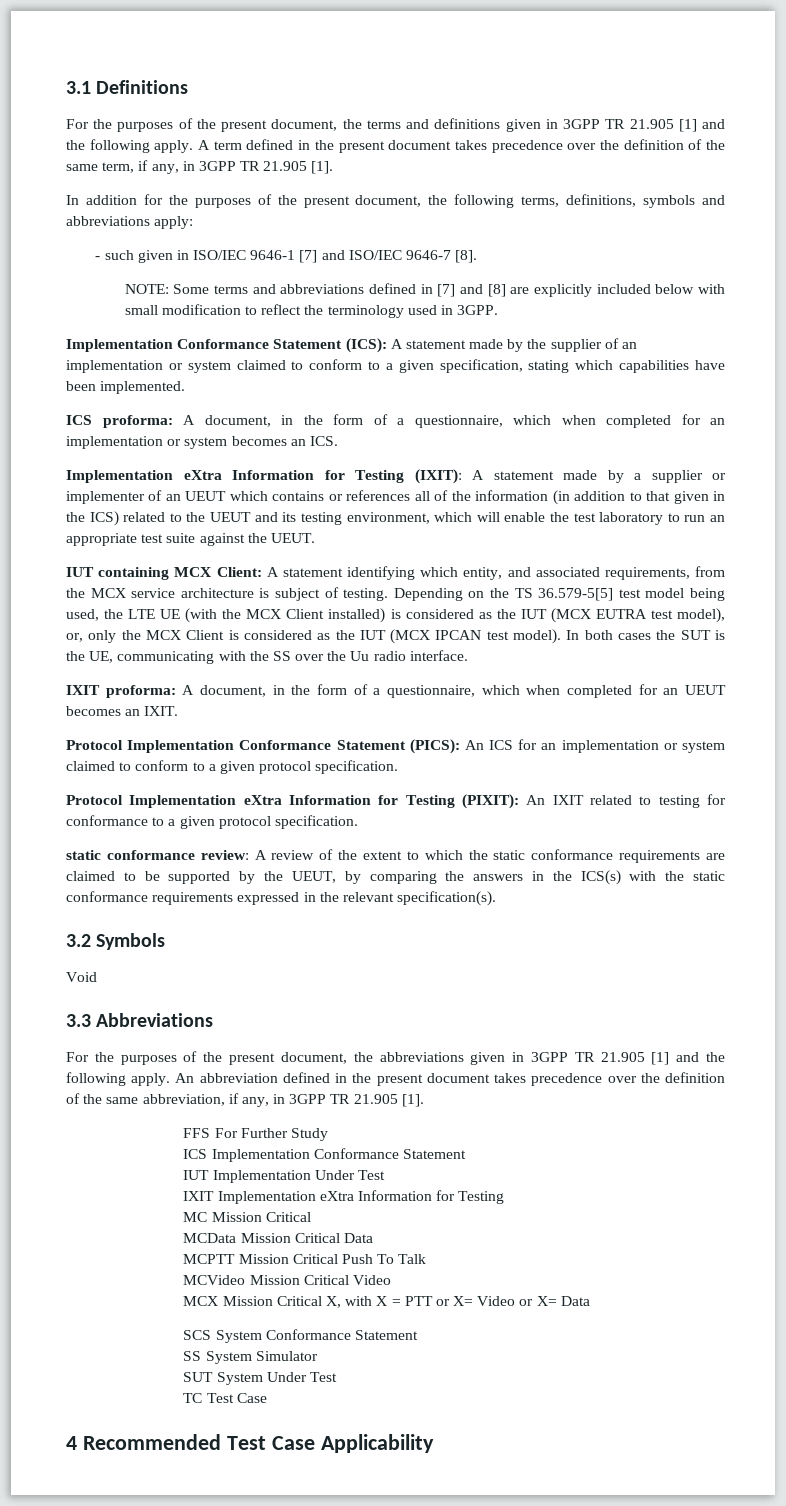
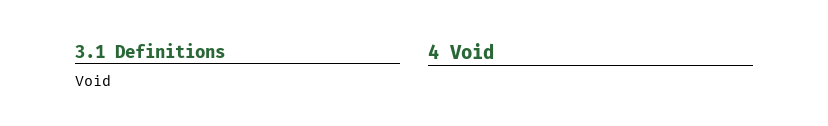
  3.1 Definitions
- For the purposes of the present document, the terms and definitions given in 3GPP TR 21.905 [1] and the following apply. A term defined in the present document takes precedence over the definition of the same term, if any, in 3GPP TR 21.905 [1].
- In addition for the purposes of the present document, the following terms, definitions, symbols and abbreviations apply:
- - such given in ISO/IEC 9646-1 [7] and ISO/IEC 9646-7 [8].
- NOTE: Some terms and abbreviations defined in [7] and [8] are explicitly included below with small modification to reflect the terminology used in 3GPP.
- Implementation Conformance Statement (ICS): A statement made by the supplier of an implementation or system claimed to conform to a given specification, stating which capabilities have been implemented.
- ICS proforma: A document, in the form of a questionnaire, which when completed for an implementation or system becomes an ICS.
- Implementation eXtra Information for Testing (IXIT): A statement made by a supplier or implementer of an UEUT which contains or references all of the information (in addition to that given in the ICS) related to the UEUT and its testing environment, which will enable the test laboratory to run an appropriate test suite against the UEUT.
- IUT containing MCX Client: A statement identifying which entity, and associated requirements, from the MCX service architecture is subject of testing. Depending on the TS 36.579-5[5] test model being used, the LTE UE (with the MCX Client installed) is considered as the IUT (MCX EUTRA test model), or, only the MCX Client is considered as the IUT (MCX IPCAN test model). In both cases the SUT is the UE, communicating with the SS over the Uu radio interface.
- IXIT proforma: A document, in the form of a questionnaire, which when completed for an UEUT becomes an IXIT.
- Protocol Implementation Conformance Statement (PICS): An ICS for an implementation or system claimed to conform to a given protocol specification.
- Protocol Implementation eXtra Information for Testing (PIXIT): An IXIT related to testing for conformance to a given protocol specification.
- static conformance review: A review of the extent to which the static conformance requirements are claimed to be supported by the UEUT, by comparing the answers in the ICS(s) with the static conformance requirements expressed in the relevant specification(s).
- 3.2 Symbols
  Void
- 3.3 Abbreviations
- For the purposes of the present document, the abbreviations given in 3GPP TR 21.905 [1] and the following apply. An abbreviation defined in the present document takes precedence over the definition of the same abbreviation, if any, in 3GPP TR 21.905 [1].
- FFS For Further Study
- ICS Implementation Conformance Statement
- IUT Implementation Under Test
- IXIT Implementation eXtra Information for Testing
- MC Mission Critical
- MCData Mission Critical Data
- MCPTT Mission Critical Push To Talk
- MCVideo Mission Critical Video
- MCX Mission Critical X, with X = PTT or X= Video or X= Data
- SCS System Conformance Statement
- SS System Simulator
- SUT System Under Test
- TC Test Case
- 4 Recommended Test Case Applicability
+ 4 Void

